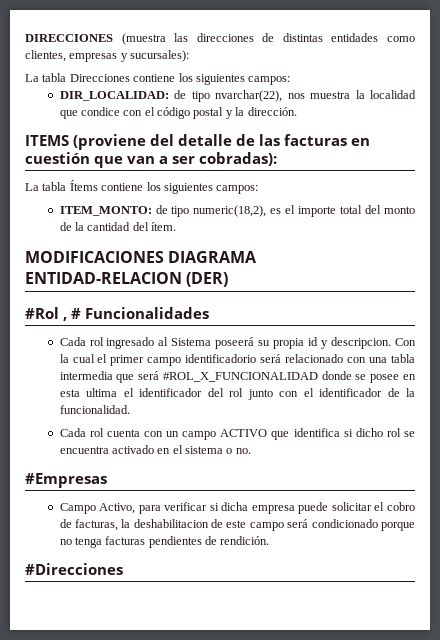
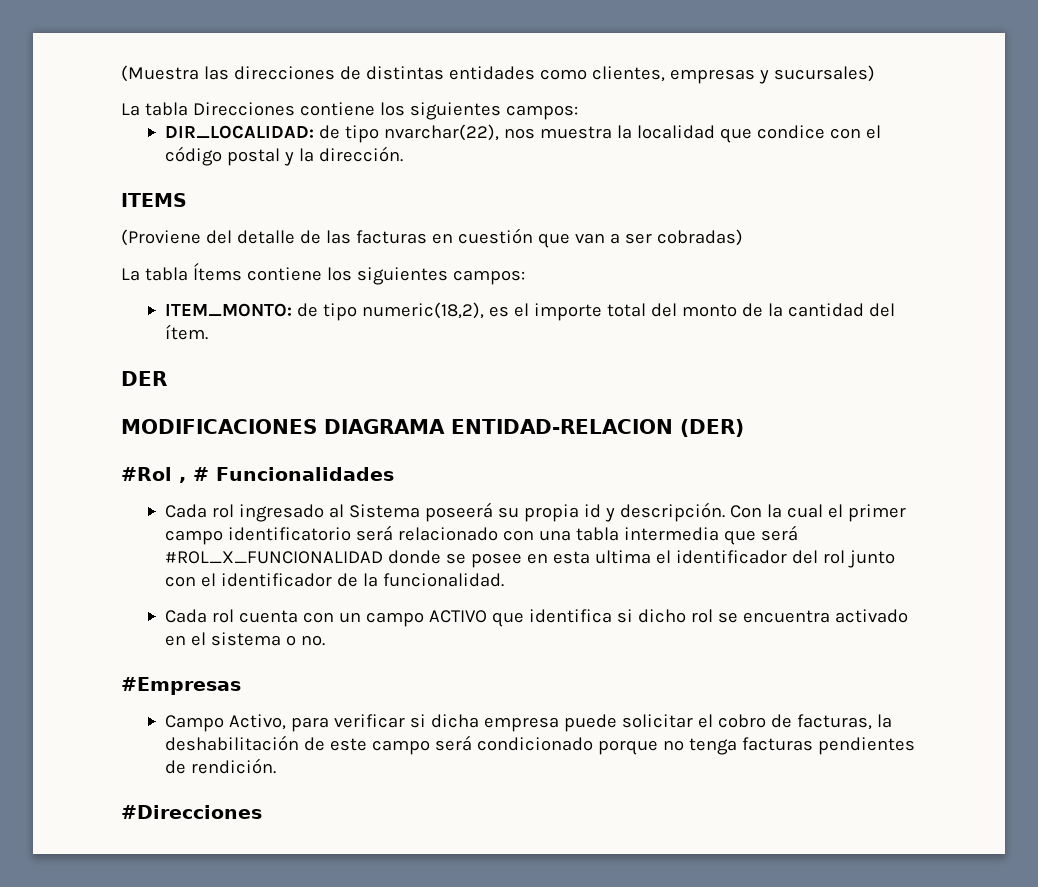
- DIRECCIONES (muestra las direcciones de distintas entidades como clientes, empresas y sucursales):
+ (Muestra las direcciones de distintas entidades como clientes, empresas y sucursales)
- ITEMS (proviene del detalle de las facturas en cuestión que van a ser cobradas):
+ ITEMS
+ (Proviene del detalle de las facturas en cuestión que van a ser cobradas)
+ DER
- Cada rol ingresado al Sistema poseerá su propia id y descripcion.
+ Cada rol ingresado al Sistema poseerá su propia id y descripción.
- Con la cual el primer campo identificadorio será relacionado con una tabla intermedia que será #ROL_X_FUNCIONALIDAD donde se posee en esta ultima el identificador del rol junto con el identificador de la funcionalidad.
+ Con la cual el primer campo identificatorio será relacionado con una tabla intermedia que será #ROL_X_FUNCIONALIDAD donde se posee en esta ultima el identificador del rol junto con el identificador de la funcionalidad.
- Campo Activo, para verificar si dicha empresa puede solicitar el cobro de facturas, la deshabilitacion de este campo será condicionado porque no tenga facturas pendientes de rendición.
+ Campo Activo, para verificar si dicha empresa puede solicitar el cobro de facturas, la deshabilitación de este campo será condicionado porque no tenga facturas pendientes de rendición.

